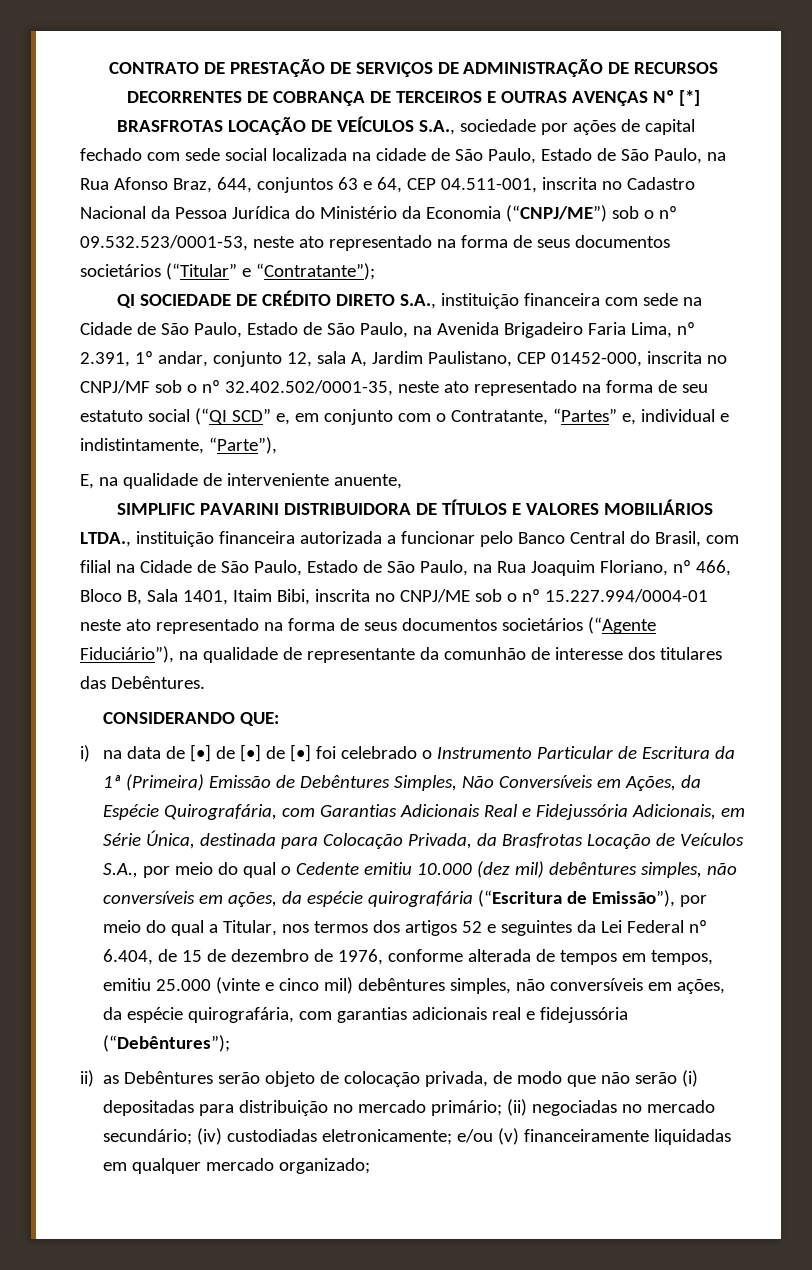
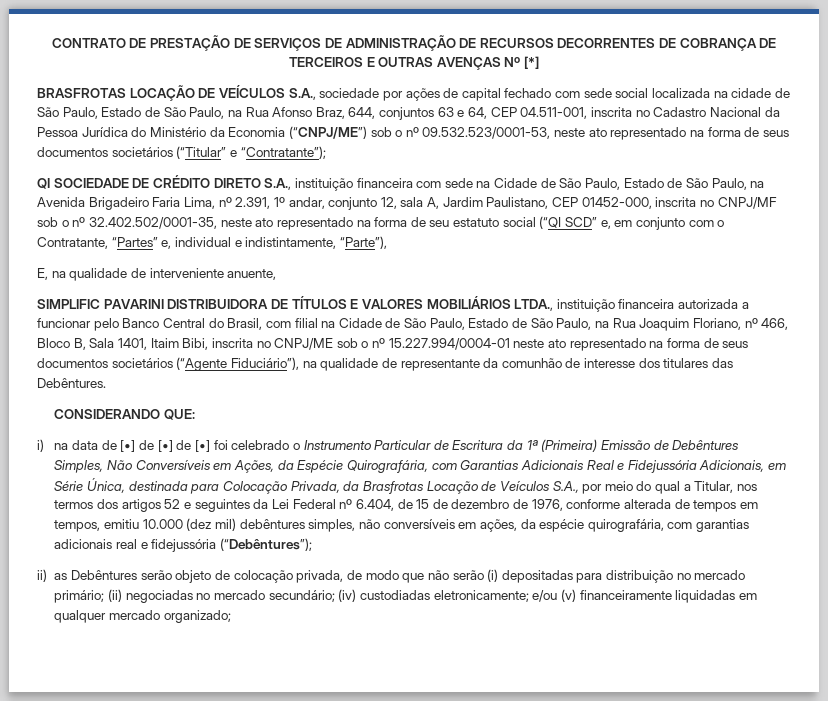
- i) na data de [•] de [•] de [•] foi celebrado o Instrumento Particular de Escritura da 1ª (Primeira) Emissão de Debêntures Simples, Não Conversíveis em Ações, da Espécie Quirografária, com Garantias Adicionais Real e Fidejussória Adicionais, em Série Única, destinada para Colocação Privada, da Brasfrotas Locação de Veículos S.A., por meio do qual o Cedente emitiu 10.000 (dez mil) debêntures simples, não conversíveis em ações, da espécie quirografária (“Escritura de Emissão”), por meio do qual a Titular, nos termos dos artigos 52 e seguintes da Lei Federal nº 6.404, de 15 de dezembro de 1976, conforme alterada de tempos em tempos, emitiu 25.000 (vinte e cinco mil) debêntures simples, não conversíveis em ações, da espécie quirografária, com garantias adicionais real e fidejussória (“Debêntures”);
+ i) na data de [•] de [•] de [•] foi celebrado o Instrumento Particular de Escritura da 1ª (Primeira) Emissão de Debêntures Simples, Não Conversíveis em Ações, da Espécie Quirografária, com Garantias Adicionais Real e Fidejussória Adicionais, em Série Única, destinada para Colocação Privada, da Brasfrotas Locação de Veículos S.A., por meio do qual a Titular, nos termos dos artigos 52 e seguintes da Lei Federal nº 6.404, de 15 de dezembro de 1976, conforme alterada de tempos em tempos, emitiu 10.000 (dez mil) debêntures simples, não conversíveis em ações, da espécie quirografária, com garantias adicionais real e fidejussória (“Debêntures”);

